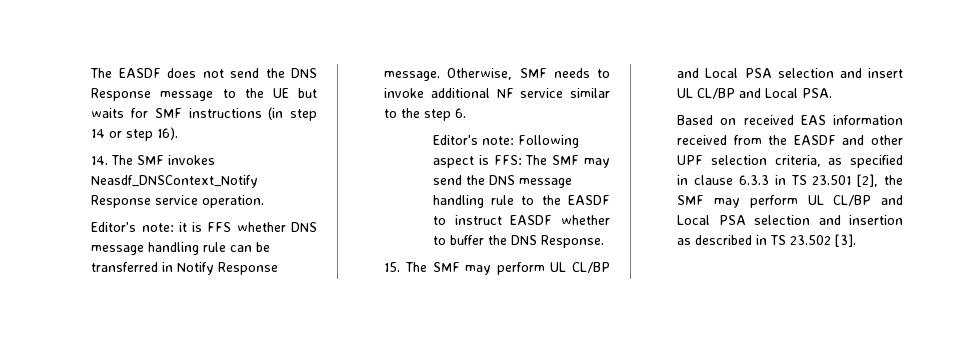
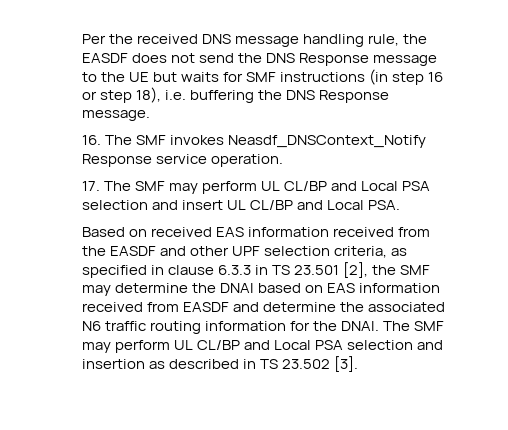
- The EASDF does not send the DNS Response message to the UE but waits for SMF instructions (in step 14 or step 16).
- 14. The SMF invokes Neasdf_DNSContext_Notify Response service operation.
+ Per the received DNS message handling rule, the EASDF does not send the DNS Response message to the UE but waits for SMF instructions (in step 16 or step 18), i.e. buffering the DNS Response message.
+ 16. The SMF invokes Neasdf_DNSContext_Notify Response service operation.
- Editor's note: it is FFS whether DNS message handling rule can be transferred in Notify Response message. Otherwise, SMF needs to invoke additional NF service similar to the step 6.
- Editor's note: Following aspect is FFS: The SMF may send the DNS message handling rule to the EASDF to instruct EASDF whether to buffer the DNS Response.
- 15. The SMF may perform UL CL/BP and Local PSA selection and insert UL CL/BP and Local PSA.
+ 17. The SMF may perform UL CL/BP and Local PSA selection and insert UL CL/BP and Local PSA.
- Based on received EAS information received from the EASDF and other UPF selection criteria, as specified in clause 6.3.3 in TS 23.501 [2], the SMF may perform UL CL/BP and Local PSA selection and insertion as described in TS 23.502 [3].
+ Based on received EAS information received from the EASDF and other UPF selection criteria, as specified in clause 6.3.3 in TS 23.501 [2], the SMF may determine the DNAI based on EAS information received from EASDF and determine the associated N6 traffic routing information for the DNAI. The SMF may perform UL CL/BP and Local PSA selection and insertion as described in TS 23.502 [3].

